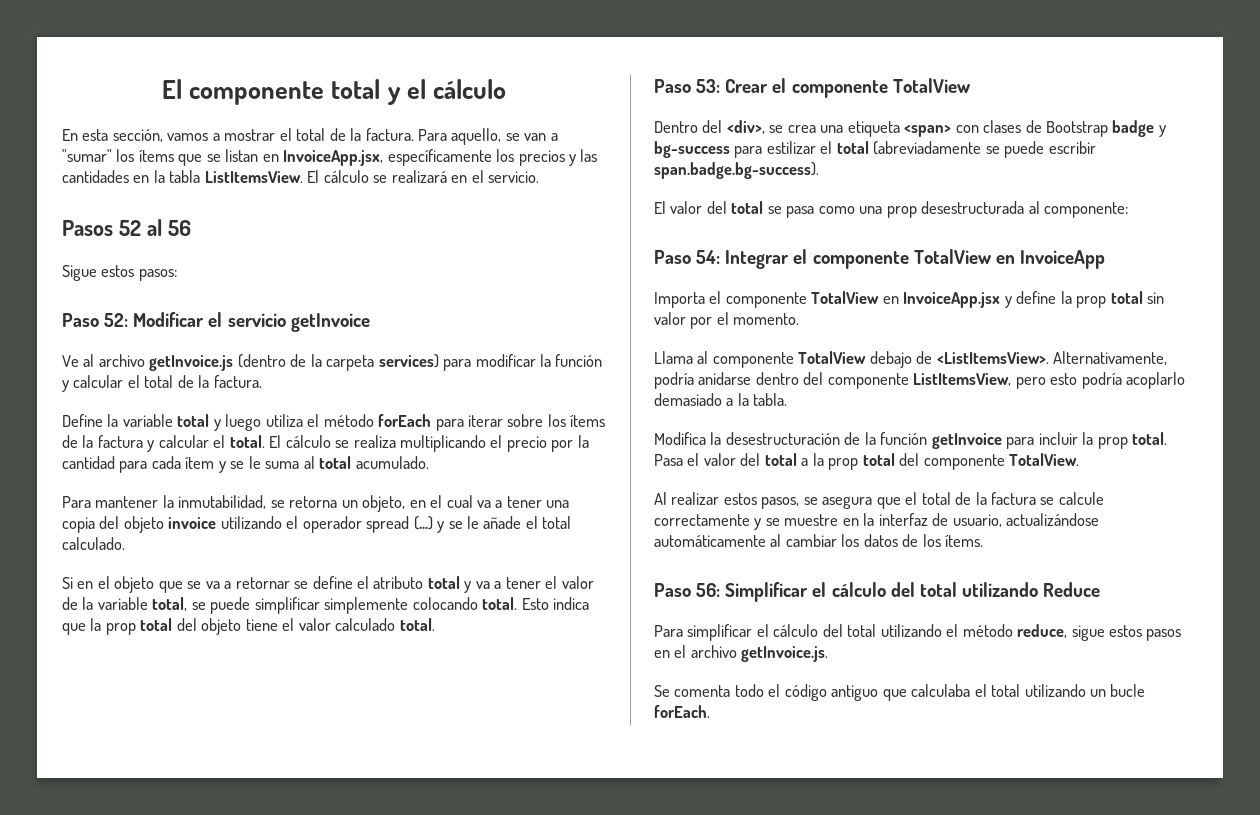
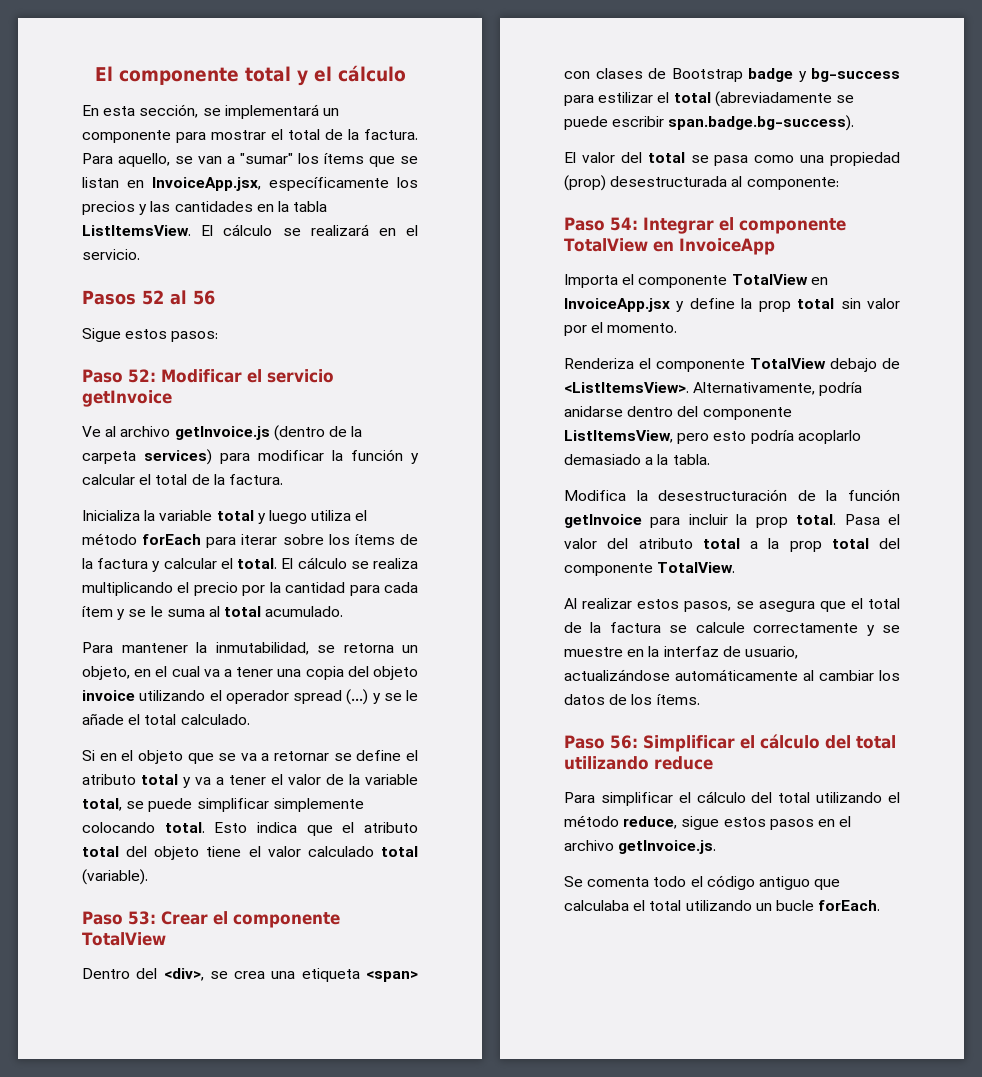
- En esta sección, vamos a mostrar el total de la factura.
+ En esta sección, se implementará un componente para mostrar el total de la factura.
- Define la variable total y luego utiliza el método forEach para iterar sobre los ítems de la factura y calcular el total.
+ Inicializa la variable total y luego utiliza el método forEach para iterar sobre los ítems de la factura y calcular el total.
- Esto indica que la prop total del objeto tiene el valor calculado total.
+ Esto indica que el atributo total del objeto tiene el valor calculado total (variable).
- El valor del total se pasa como una prop desestructurada al componente:
+ El valor del total se pasa como una propiedad (prop) desestructurada al componente:
- Llama al componente TotalView debajo de <ListItemsView>.
+ Renderiza el componente TotalView debajo de <ListItemsView>.
- Pasa el valor del total a la prop total del componente TotalView.
+ Pasa el valor del atributo total a la prop total del componente TotalView.
- Paso 56: Simplificar el cálculo del total utilizando Reduce
+ Paso 56: Simplificar el cálculo del total utilizando reduce

